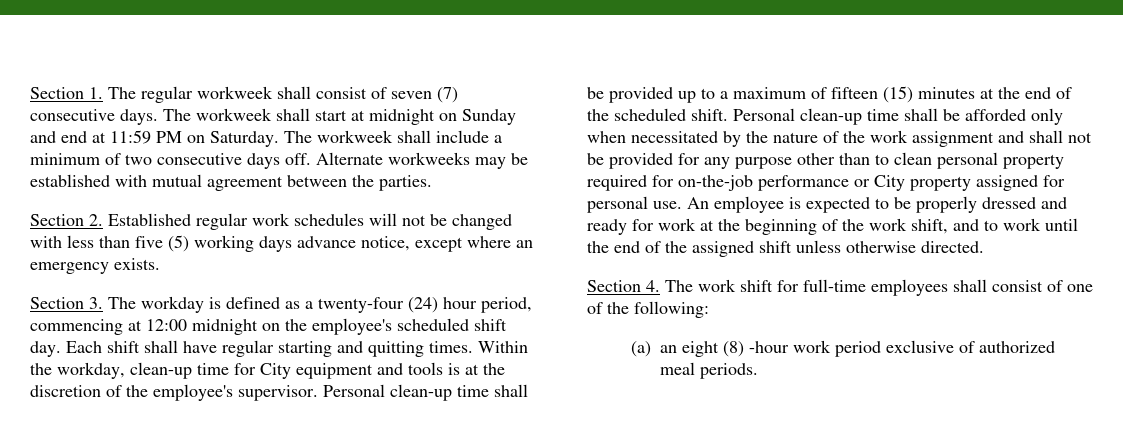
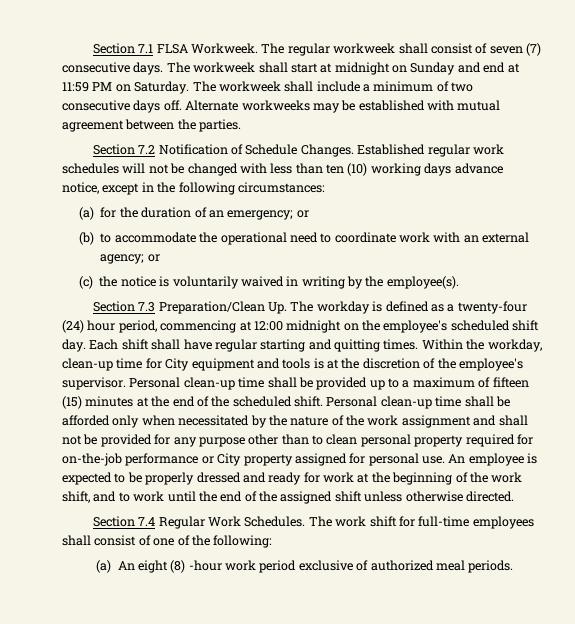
- Section 1. The regular workweek shall consist of seven (7) consecutive days.
+ Section 7.1 FLSA Workweek. The regular workweek shall consist of seven (7) consecutive days.
- Section 2. Established regular work schedules will not be changed with less than five (5) working days advance notice, except where an emergency exists.
- Section 3. The workday is defined as a twenty-four (24) hour period, commencing at 12:00 midnight on the employee's scheduled shift day.
+ Section 7.2 Notification of Schedule Changes. Established regular work schedules will not be changed with less than ten (10) working days advance notice, except in the following circumstances:
+ (a) for the duration of an emergency; or
+ (b) to accommodate the operational need to coordinate work with an external agency; or
+ (c) the notice is voluntarily waived in writing by the employee(s).
+ Section 7.3 Preparation/Clean Up. The workday is defined as a twenty-four (24) hour period, commencing at 12:00 midnight on the employee's scheduled shift day.
- Section 4. The work shift for full-time employees shall consist of one of the following:
+ Section 7.4 Regular Work Schedules. The work shift for full-time employees shall consist of one of the following:
- (a) an eight (8) -hour work period exclusive of authorized meal periods.
+ (a) An eight (8) -hour work period exclusive of authorized meal periods.

